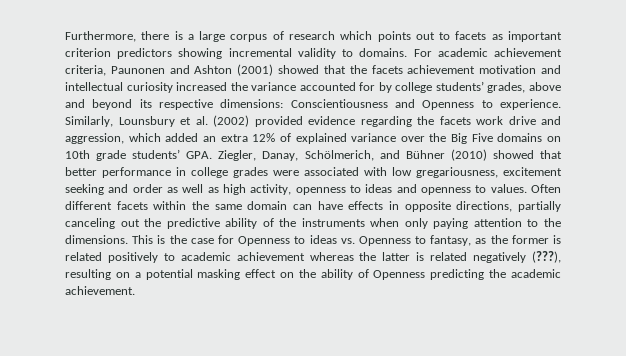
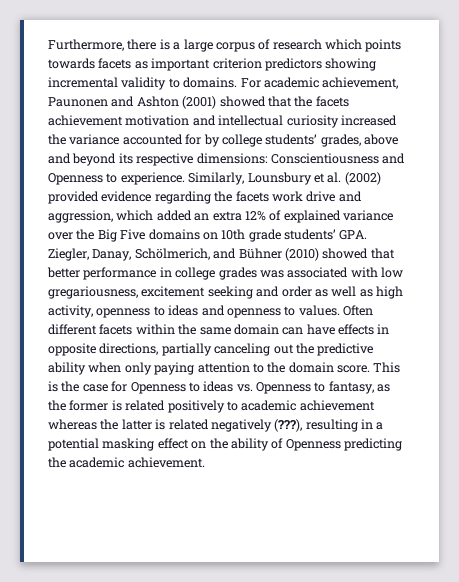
- Furthermore, there is a large corpus of research which points out to facets as important criterion predictors showing incremental validity to domains.
+ Furthermore, there is a large corpus of research which points towards facets as important criterion predictors showing incremental validity to domains.
- For academic achievement criteria, Paunonen and Ashton (2001) showed that the facets achievement motivation and intellectual curiosity increased the variance accounted for by college students’ grades, above and beyond its respective dimensions: Conscientiousness and Openness to experience.
+ For academic achievement, Paunonen and Ashton (2001) showed that the facets achievement motivation and intellectual curiosity increased the variance accounted for by college students’ grades, above and beyond its respective dimensions: Conscientiousness and Openness to experience.
- Similarly, Lounsbury et al. (2002) provided evidence regarding the facets work drive and aggression, which added an extra 12% of explained variance over the Big Five domains on 10th grade students’ GPA. Ziegler, Danay, Schölmerich, and Bühner (2010) showed that better performance in college grades were associated with low gregariousness, excitement seeking and order as well as high activity, openness to ideas and openness to values.
+ Similarly, Lounsbury et al. (2002) provided evidence regarding the facets work drive and aggression, which added an extra 12% of explained variance over the Big Five domains on 10th grade students’ GPA. Ziegler, Danay, Schölmerich, and Bühner (2010) showed that better performance in college grades was associated with low gregariousness, excitement seeking and order as well as high activity, openness to ideas and openness to values.
- Often different facets within the same domain can have effects in opposite directions, partially canceling out the predictive ability of the instruments when only paying attention to the dimensions.
+ Often different facets within the same domain can have effects in opposite directions, partially canceling out the predictive ability when only paying attention to the domain score.
- This is the case for Openness to ideas vs. Openness to fantasy, as the former is related positively to academic achievement whereas the latter is related negatively (???), resulting on a potential masking effect on the ability of Openness predicting the academic achievement.
+ This is the case for Openness to ideas vs. Openness to fantasy, as the former is related positively to academic achievement whereas the latter is related negatively (???), resulting in a potential masking effect on the ability of Openness predicting the academic achievement.

